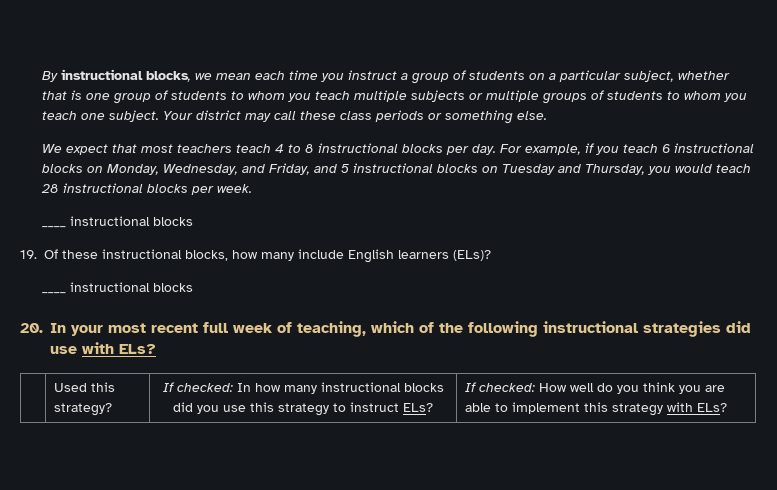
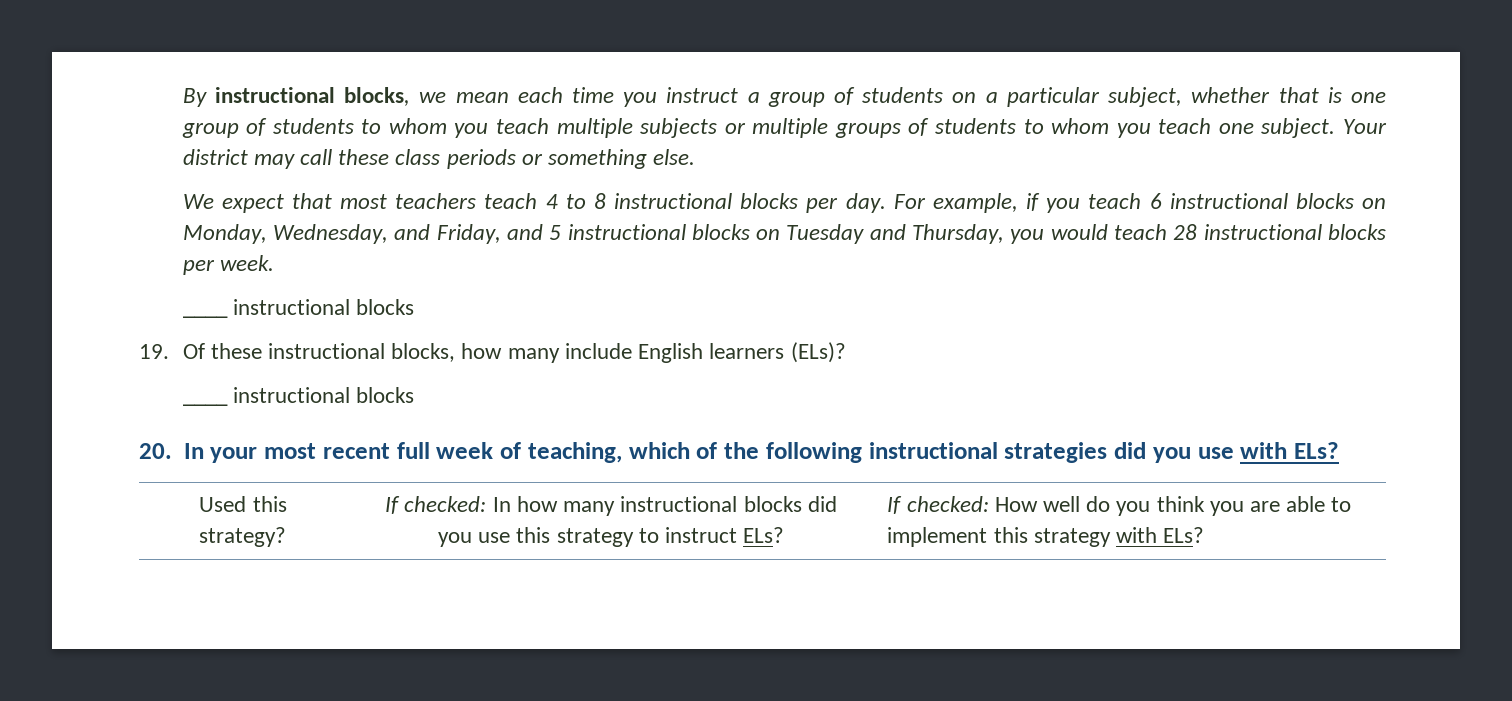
- 20. In your most recent full week of teaching, which of the following instructional strategies did use with ELs?
+ 20. In your most recent full week of teaching, which of the following instructional strategies did you use with ELs?

